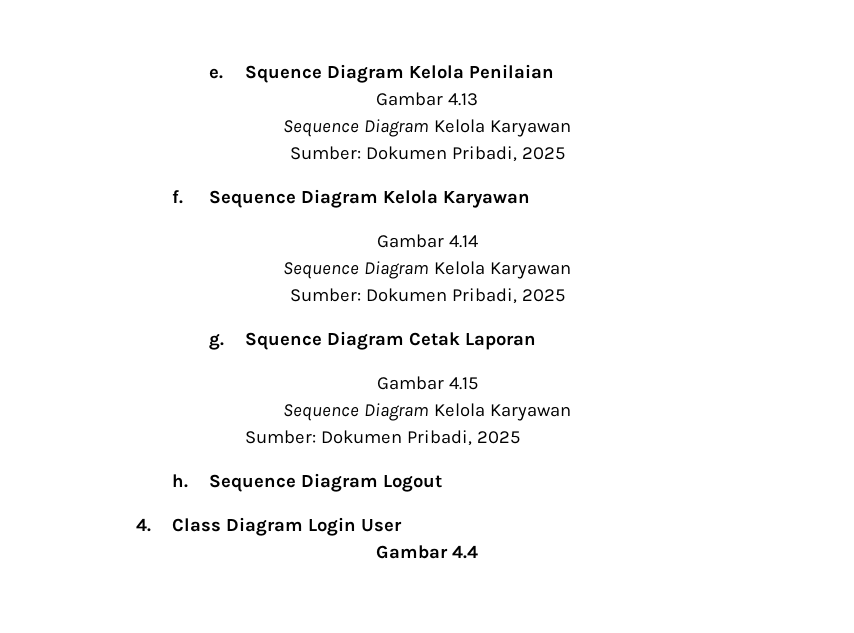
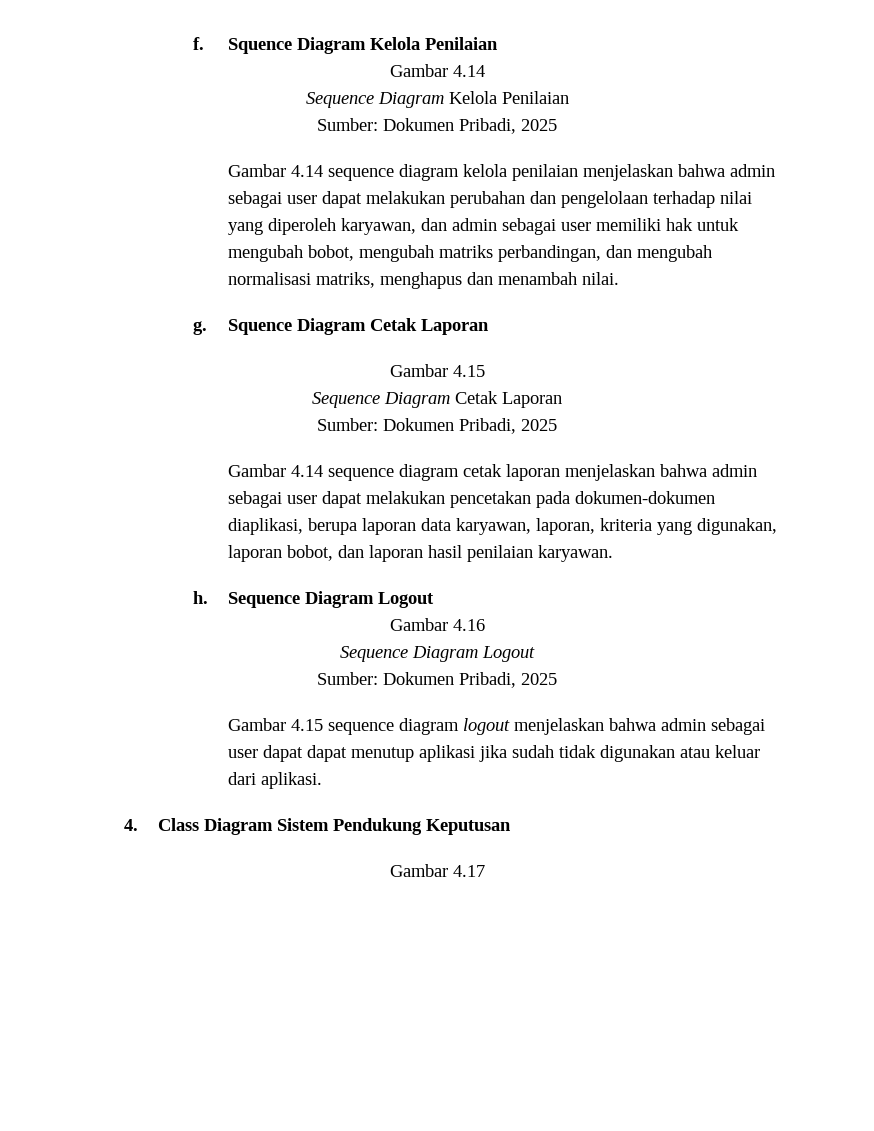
- e.
+ f.
  Squence Diagram Kelola Penilaian
- Gambar 4.13
- Sequence Diagram Kelola Karyawan
+ Gambar 4.14
+ Sequence Diagram Kelola Penilaian
  Sumber: Dokumen Pribadi, 2025
- f. Sequence Diagram Kelola Karyawan
- Gambar 4.14
- Sequence Diagram Kelola Karyawan
- Sumber: Dokumen Pribadi, 2025
+ Gambar 4.14 sequence diagram kelola penilaian menjelaskan bahwa admin sebagai user dapat melakukan perubahan dan pengelolaan terhadap nilai yang diperoleh karyawan, dan admin sebagai user memiliki hak untuk mengubah bobot, mengubah matriks perbandingan, dan mengubah normalisasi matriks, menghapus dan menambah nilai.
  Squence Diagram Cetak Laporan
  Gambar 4.15
- Sequence Diagram Kelola Karyawan
+ Sequence Diagram Cetak Laporan
  Sumber: Dokumen Pribadi, 2025
+ Gambar 4.14 sequence diagram cetak laporan menjelaskan bahwa admin sebagai user dapat melakukan pencetakan pada dokumen-dokumen diaplikasi, berupa laporan data karyawan, laporan, kriteria yang digunakan, laporan bobot, dan laporan hasil penilaian karyawan.
  h. Sequence Diagram Logout
+ Gambar 4.16
+ Sequence Diagram Logout
+ Sumber: Dokumen Pribadi, 2025
+ Gambar 4.15 sequence diagram logout menjelaskan bahwa admin sebagai user dapat dapat menutup aplikasi jika sudah tidak digunakan atau keluar dari aplikasi.
- 4. Class Diagram Login User
- Gambar 4.4
+ 4. Class Diagram Sistem Pendukung Keputusan
+ Gambar 4.17

